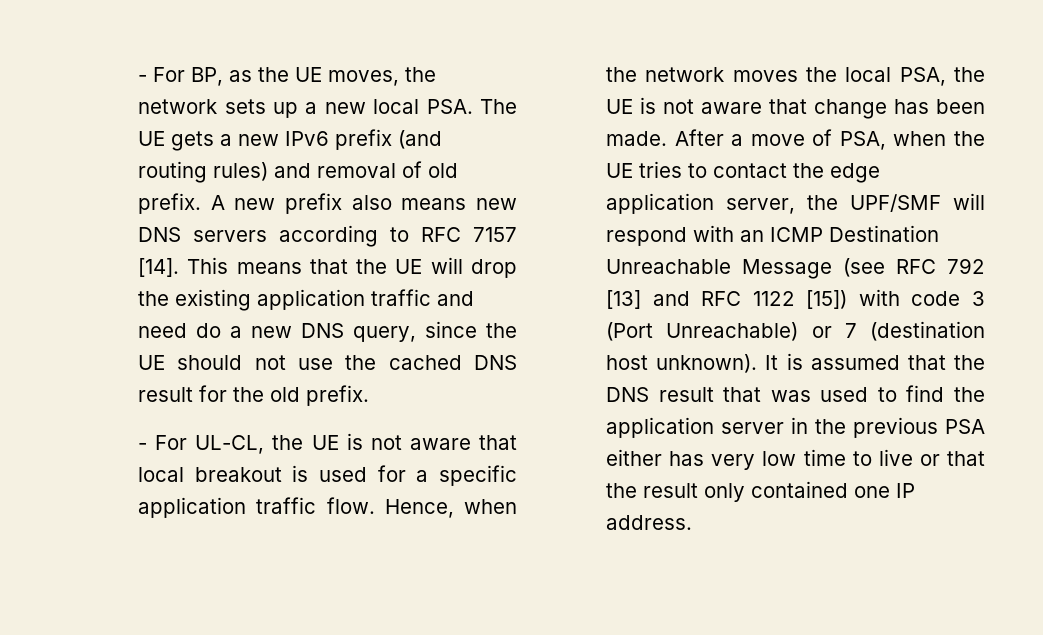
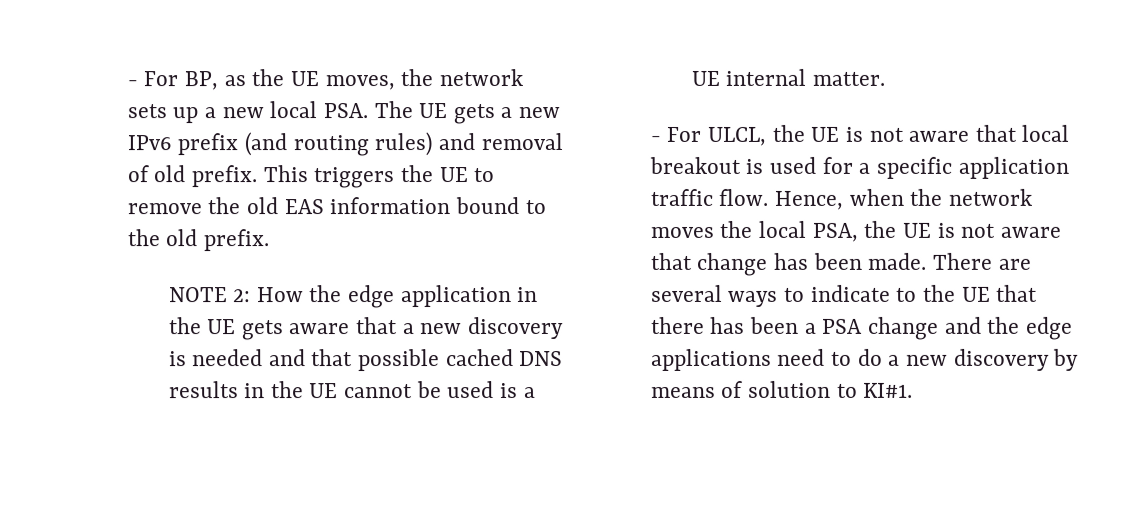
- A new prefix also means new DNS servers according to RFC 7157 [14]. This means that the UE will drop the existing application traffic and need do a new DNS query, since the UE should not use the cached DNS result for the old prefix.
- - For UL-CL, the UE is not aware that local breakout is used for a specific application traffic flow.
+ This triggers the UE to remove the old EAS information bound to the old prefix.
+ NOTE 2: How the edge application in the UE gets aware that a new discovery is needed and that possible cached DNS results in the UE cannot be used is a UE internal matter.
+ - For ULCL, the UE is not aware that local breakout is used for a specific application traffic flow.
- After a move of PSA, when the UE tries to contact the edge application server, the UPF/SMF will respond with an ICMP Destination Unreachable Message (see RFC 792 [13] and RFC 1122 [15]) with code 3 (Port Unreachable) or 7 (destination host unknown). It is assumed that the DNS result that was used to find the application server in the previous PSA either has very low time to live or that the result only contained one IP address.
+ There are several ways to indicate to the UE that there has been a PSA change and the edge applications need to do a new discovery by means of solution to KI#1.

